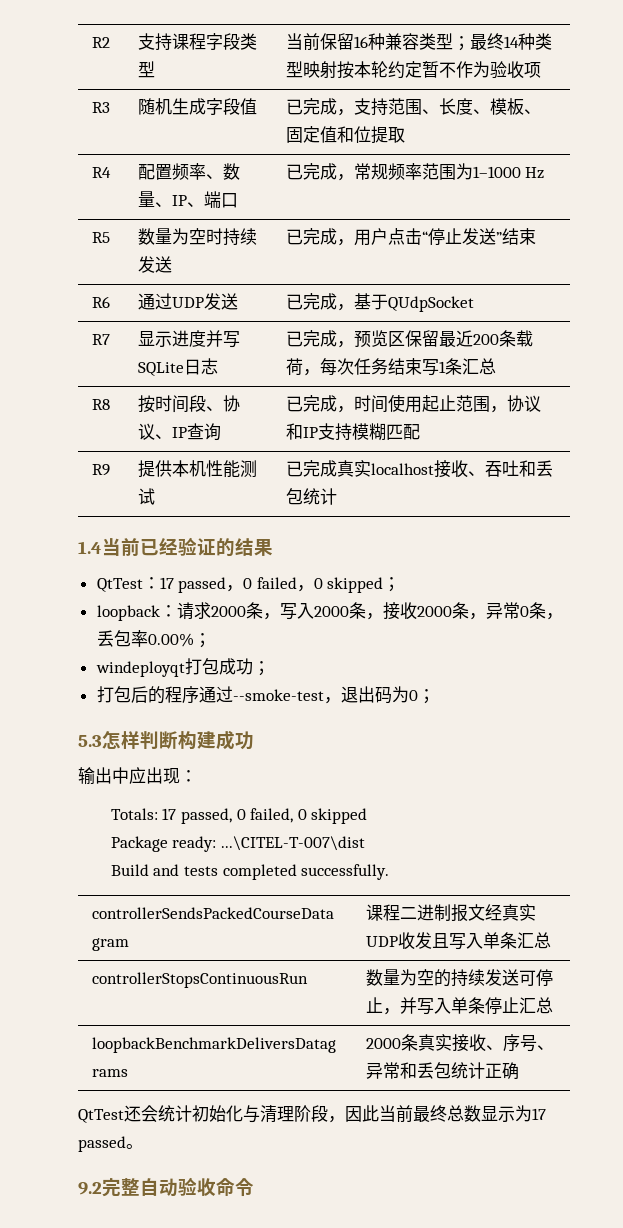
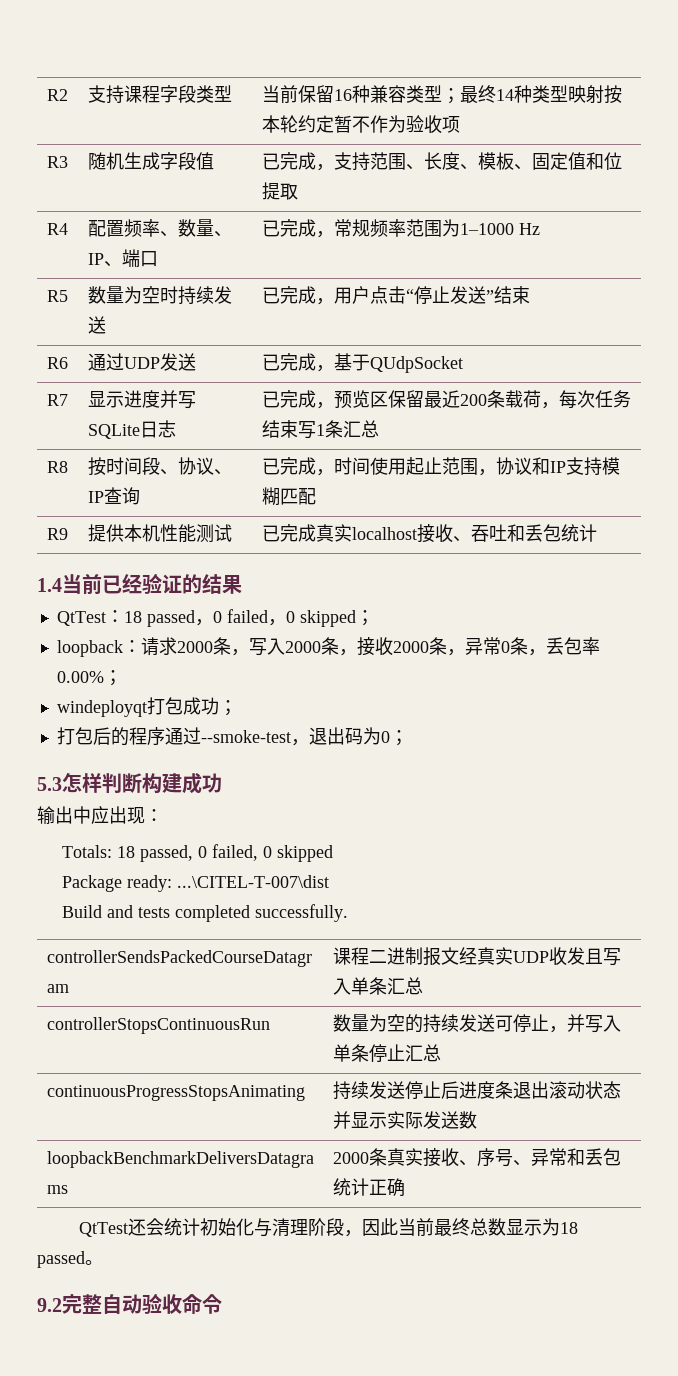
- QtTest：17 passed，0 failed，0 skipped；
+ QtTest：18 passed，0 failed，0 skipped；
- Totals: 17 passed, 0 failed, 0 skipped
+ Totals: 18 passed, 0 failed, 0 skipped
+ continuousProgressStopsAnimating | 持续发送停止后进度条退出滚动状态并显示实际发送数
- QtTest还会统计初始化与清理阶段，因此当前最终总数显示为17 passed。
+ QtTest还会统计初始化与清理阶段，因此当前最终总数显示为18 passed。

